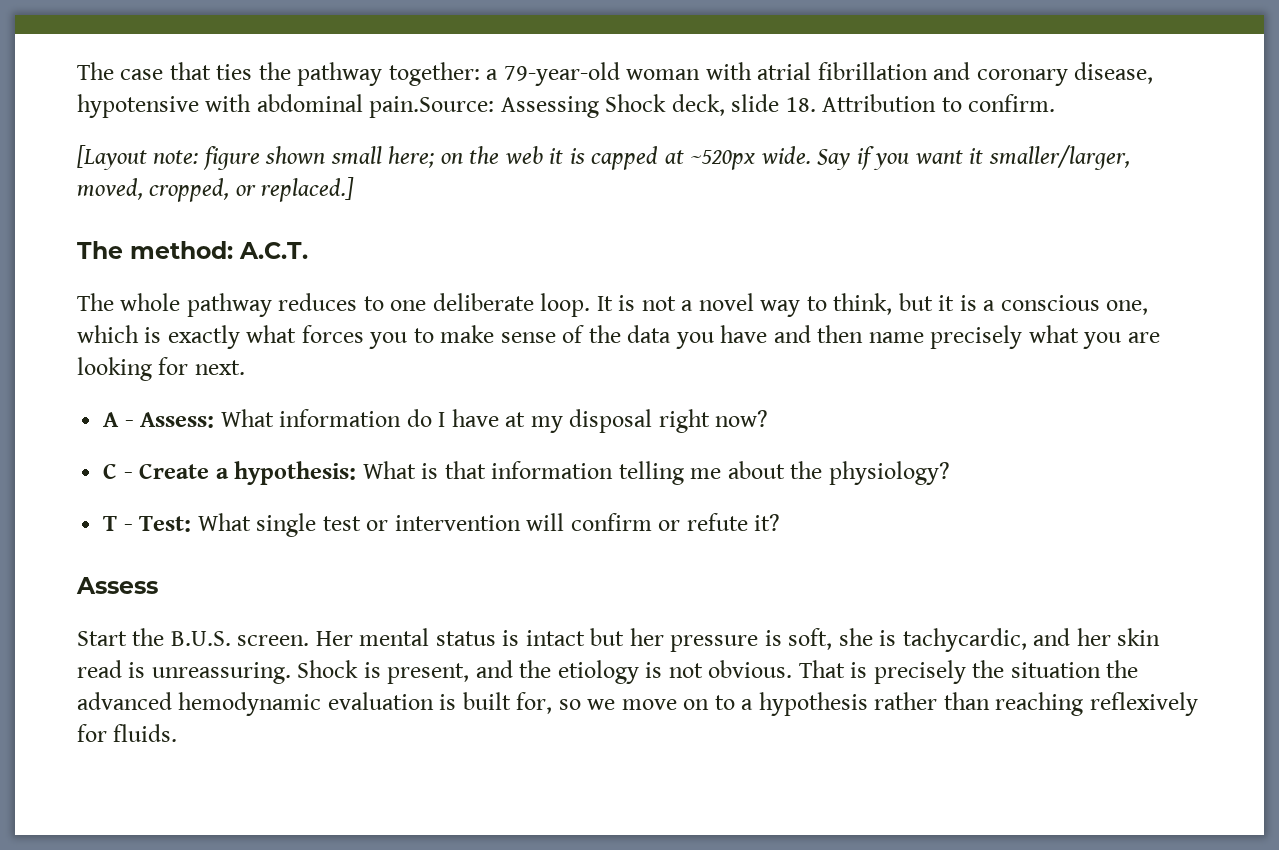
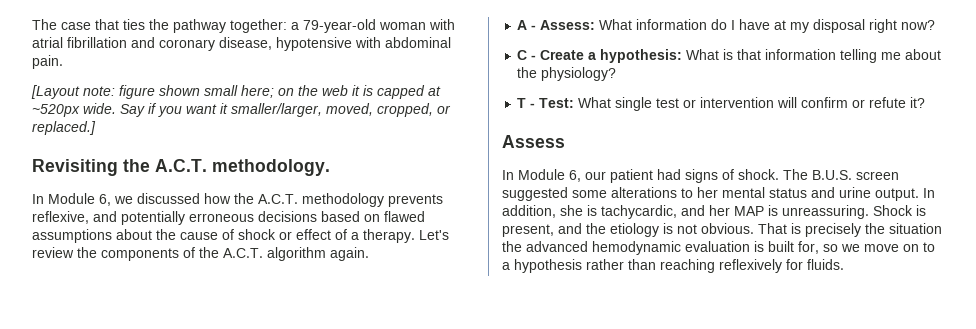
- The case that ties the pathway together: a 79-year-old woman with atrial fibrillation and coronary disease, hypotensive with abdominal pain.Source: Assessing Shock deck, slide 18. Attribution to confirm.
+ The case that ties the pathway together: a 79-year-old woman with atrial fibrillation and coronary disease, hypotensive with abdominal pain.
- The method: A.C.T.
- The whole pathway reduces to one deliberate loop. It is not a novel way to think, but it is a conscious one, which is exactly what forces you to make sense of the data you have and then name precisely what you are looking for next.
+ Revisiting the A.C.T. methodology.
+ In Module 6, we discussed how the A.C.T. methodology prevents reflexive, and potentially erroneous decisions based on flawed assumptions about the cause of shock or effect of a therapy. Let's review the components of the A.C.T. algorithm again.
- Start the B.U.S. screen. Her mental status is intact but her pressure is soft, she is tachycardic, and her skin read is unreassuring.
+ In Module 6, our patient had signs of shock. The B.U.S. screen suggested some alterations to her mental status and urine output. In addition, she is tachycardic, and her MAP is unreassuring.

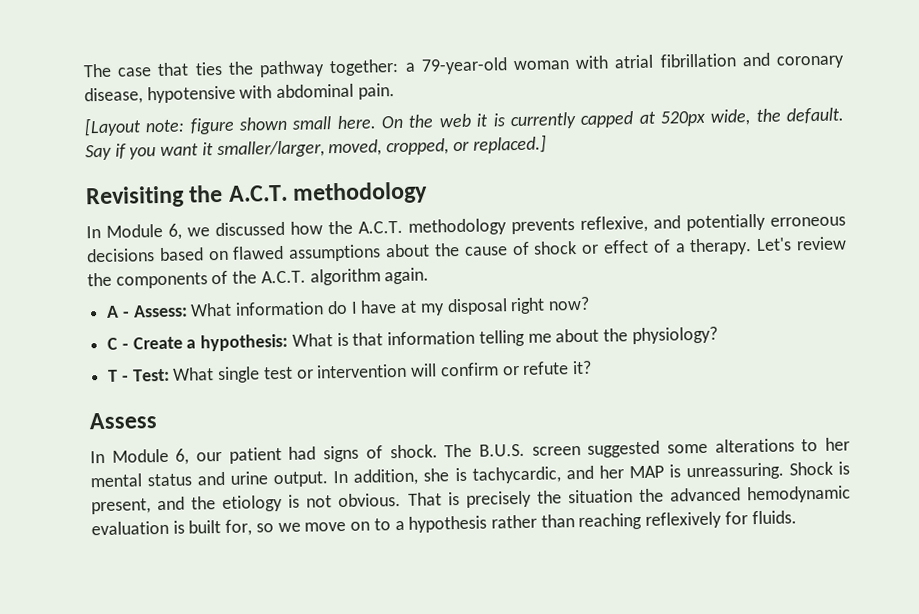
- [Layout note: figure shown small here; on the web it is capped at ~520px wide.
+ [Layout note: figure shown small here. On the web it is currently capped at 520px wide, the default.
- Revisiting the A.C.T. methodology.
+ Revisiting the A.C.T. methodology

